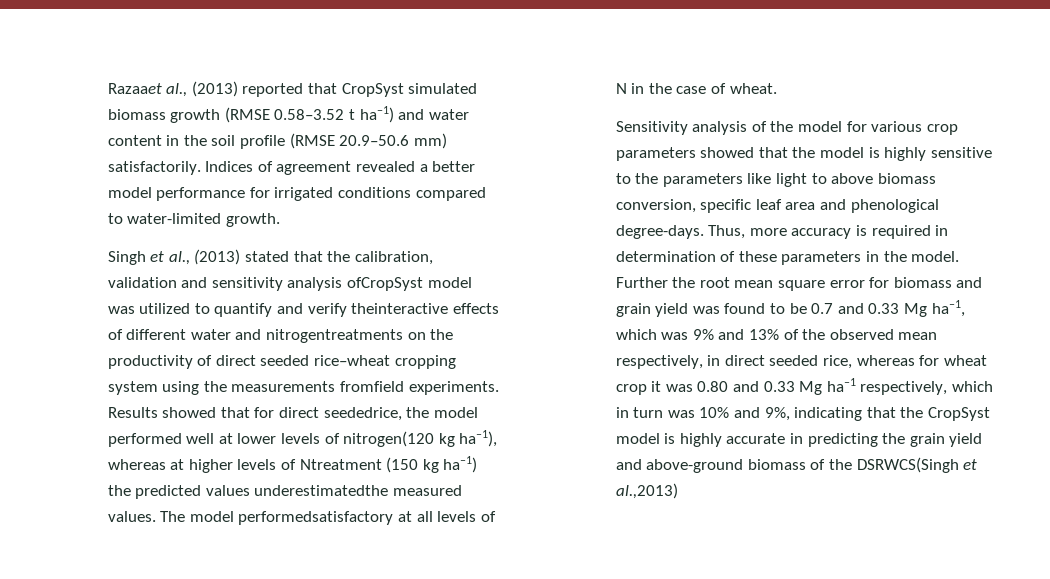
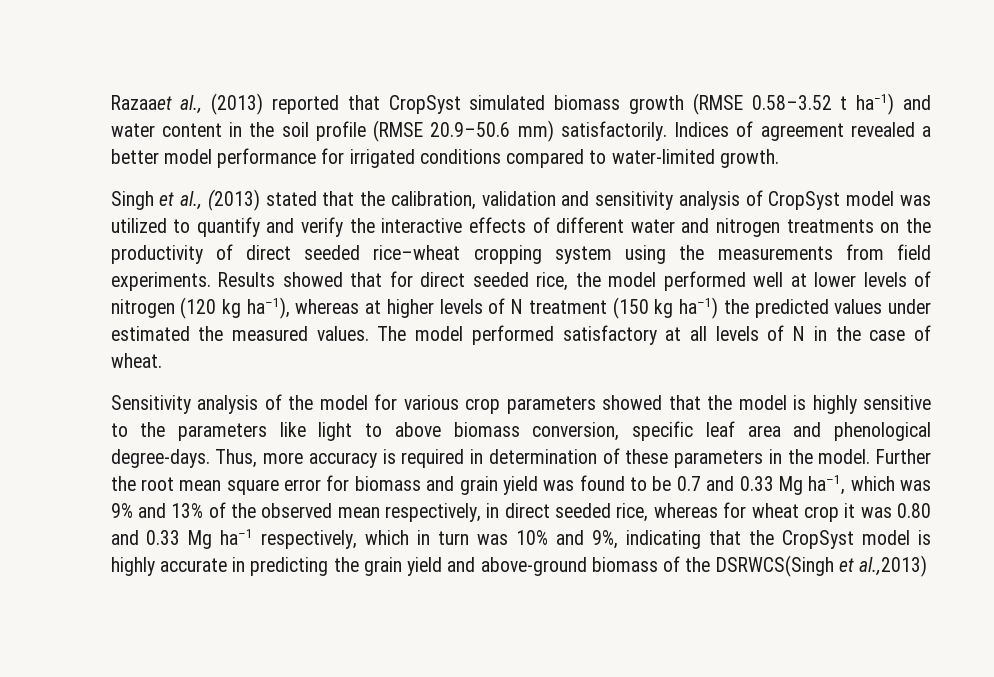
- Singh et al., (2013) stated that the calibration, validation and sensitivity analysis ofCropSyst model was utilized to quantify and verify theinteractive effects of different water and nitrogentreatments on the productivity of direct seeded rice–wheat cropping system using the measurements fromfield experiments.
+ Singh et al., (2013) stated that the calibration, validation and sensitivity analysis of CropSyst model was utilized to quantify and verify the interactive effects of different water and nitrogen treatments on the productivity of direct seeded rice–wheat cropping system using the measurements from field experiments.
- Results showed that for direct seededrice, the model performed well at lower levels of nitrogen(120 kg ha–1), whereas at higher levels of Ntreatment (150 kg ha–1) the predicted values underestimatedthe measured values.
+ Results showed that for direct seeded rice, the model performed well at lower levels of nitrogen (120 kg ha–1), whereas at higher levels of N treatment (150 kg ha–1) the predicted values under estimated the measured values.
- The model performedsatisfactory at all levels of N in the case of wheat.
+ The model performed satisfactory at all levels of N in the case of wheat.

